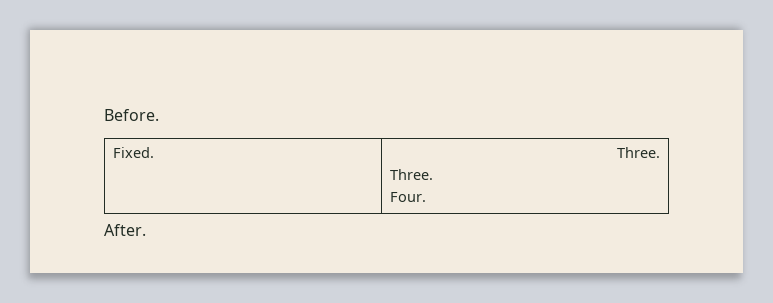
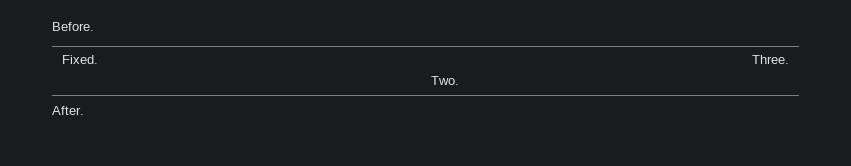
  Fixed. | Three.
- Three.
- Four.
+ Two.

